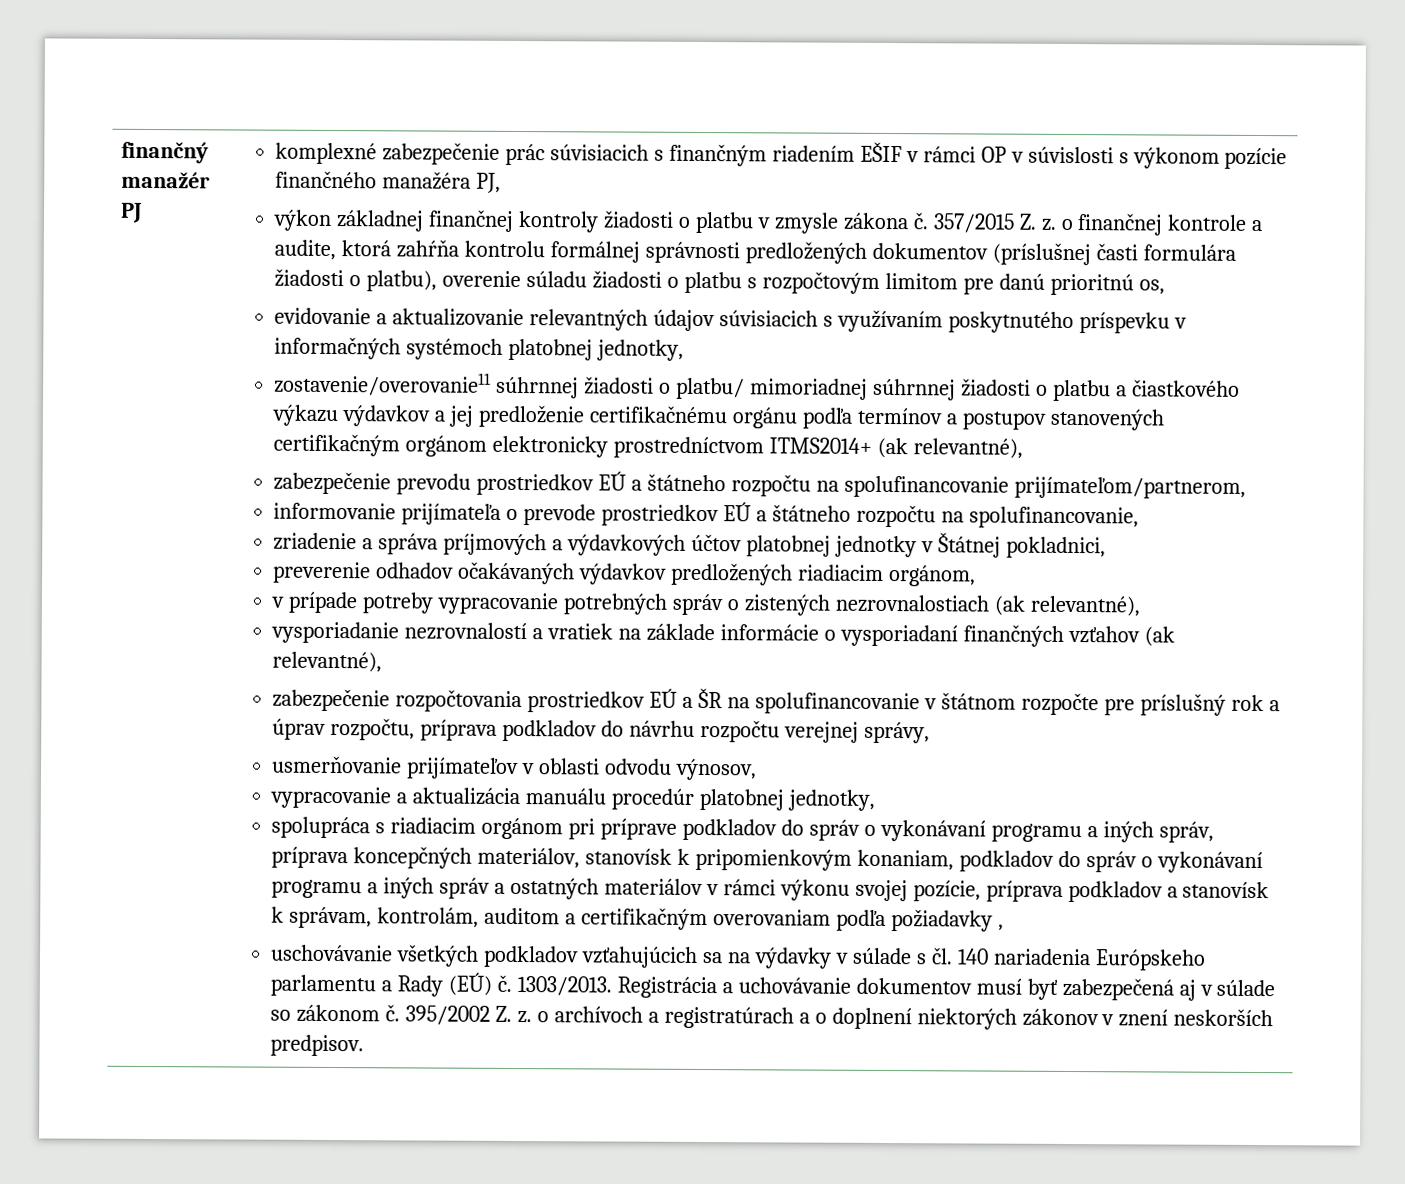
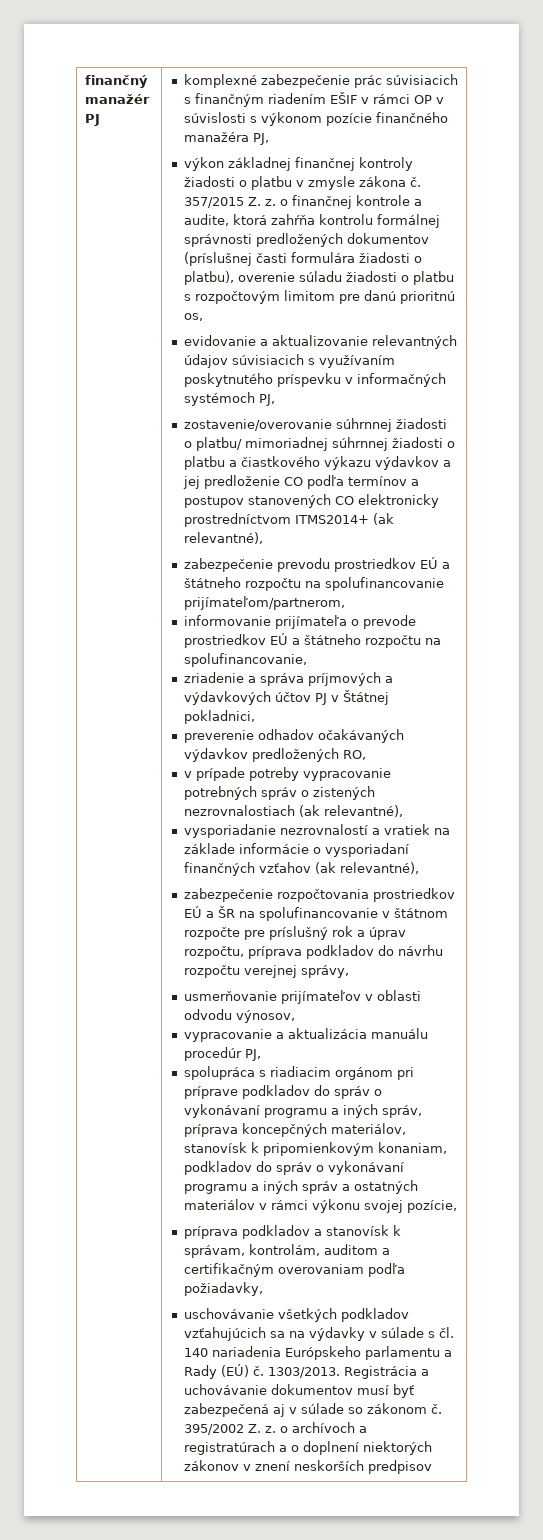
- evidovanie a aktualizovanie relevantných údajov súvisiacich s využívaním poskytnutého príspevku v informačných systémoch platobnej jednotky,
- zostavenie/overovanie11 súhrnnej žiadosti o platbu/ mimoriadnej súhrnnej žiadosti o platbu a čiastkového výkazu výdavkov a jej predloženie certifikačnému orgánu podľa termínov a postupov stanovených certifikačným orgánom elektronicky prostredníctvom ITMS2014+ (ak relevantné),
+ evidovanie a aktualizovanie relevantných údajov súvisiacich s využívaním poskytnutého príspevku v informačných systémoch PJ,
+ zostavenie/overovanie súhrnnej žiadosti o platbu/ mimoriadnej súhrnnej žiadosti o platbu a čiastkového výkazu výdavkov a jej predloženie CO podľa termínov a postupov stanovených CO elektronicky prostredníctvom ITMS2014+ (ak relevantné),
- zriadenie a správa príjmových a výdavkových účtov platobnej jednotky v Štátnej pokladnici,
+ zriadenie a správa príjmových a výdavkových účtov PJ v Štátnej pokladnici,
- preverenie odhadov očakávaných výdavkov predložených riadiacim orgánom,
+ preverenie odhadov očakávaných výdavkov predložených RO,
- vypracovanie a aktualizácia manuálu procedúr platobnej jednotky,
+ vypracovanie a aktualizácia manuálu procedúr PJ,
- spolupráca s riadiacim orgánom pri príprave podkladov do správ o vykonávaní programu a iných správ, príprava koncepčných materiálov, stanovísk k pripomienkovým konaniam, podkladov do správ o vykonávaní programu a iných správ a ostatných materiálov v rámci výkonu svojej pozície, príprava podkladov a stanovísk k správam, kontrolám, auditom a certifikačným overovaniam podľa požiadavky ,
+ spolupráca s riadiacim orgánom pri príprave podkladov do správ o vykonávaní programu a iných správ, príprava koncepčných materiálov, stanovísk k pripomienkovým konaniam, podkladov do správ o vykonávaní programu a iných správ a ostatných materiálov v rámci výkonu svojej pozície,
+ príprava podkladov a stanovísk k správam, kontrolám, auditom a certifikačným overovaniam podľa požiadavky,
- 395/2002 Z. z. o archívoch a registratúrach a o doplnení niektorých zákonov v znení neskorších predpisov.
+ 395/2002 Z. z. o archívoch a registratúrach a o doplnení niektorých zákonov v znení neskorších predpisov

